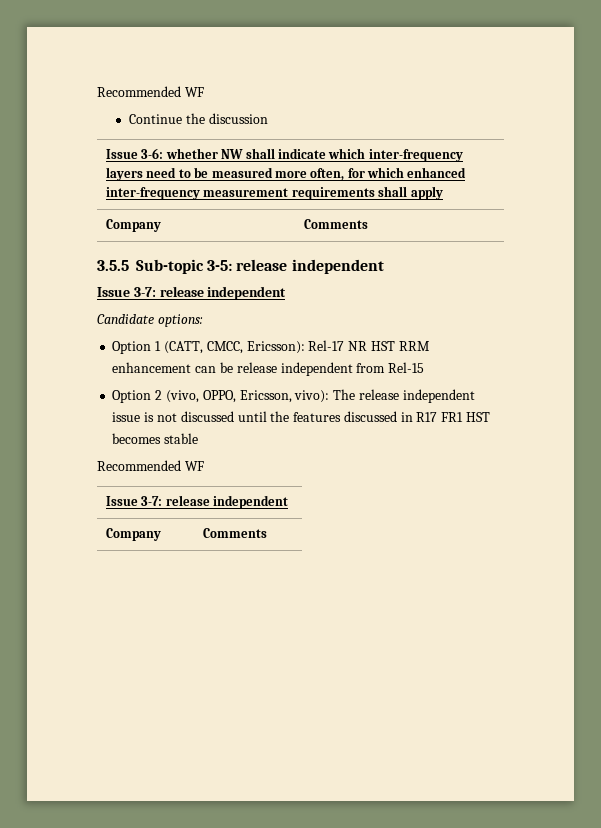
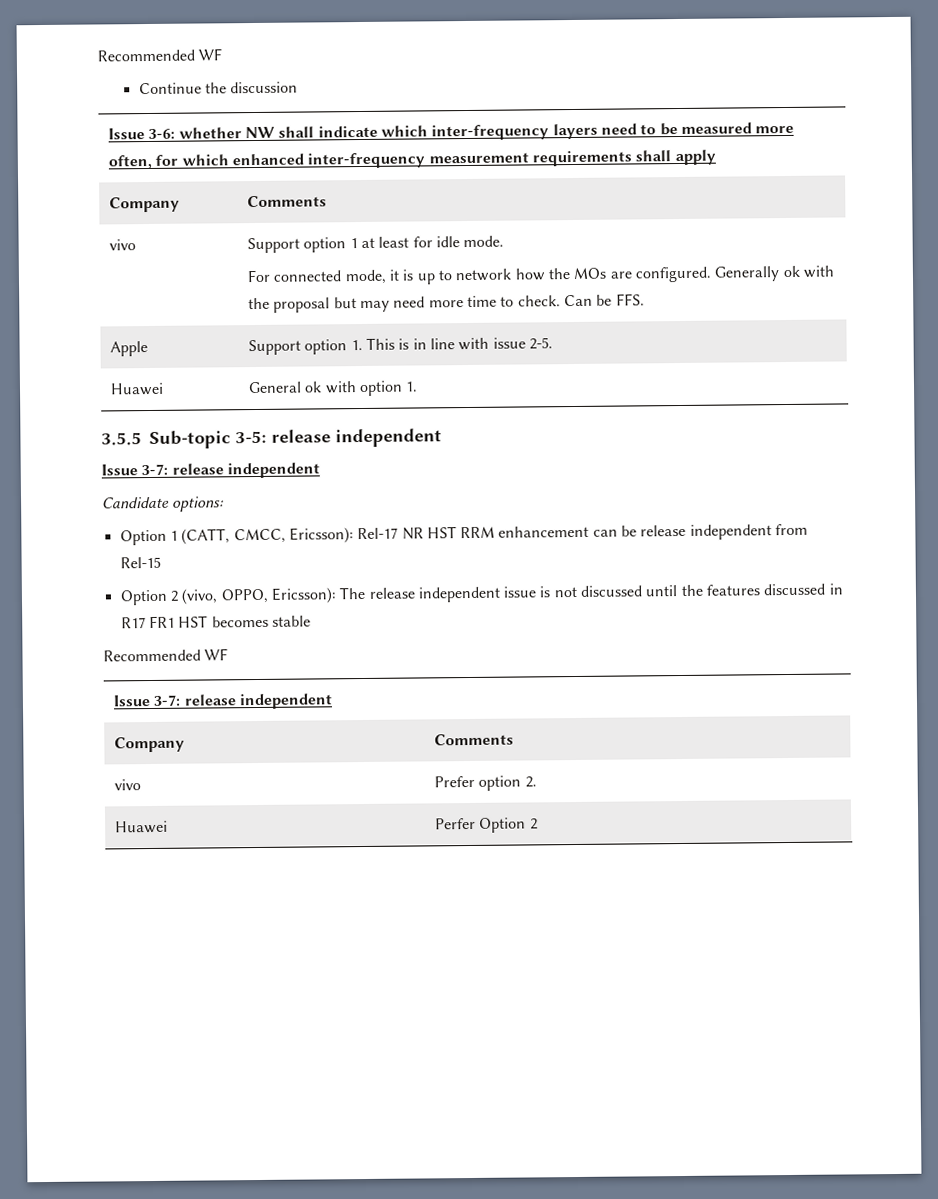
+ vivo | Support option 1 at least for idle mode.
+ For connected mode, it is up to network how the MOs are configured. Generally ok with the proposal but may need more time to check. Can be FFS.
+ Apple | Support option 1. This is in line with issue 2-5.
+ Huawei | General ok with option 1.
- Option 2 (vivo, OPPO, Ericsson, vivo): The release independent issue is not discussed until the features discussed in R17 FR1 HST becomes stable
+ Option 2 (vivo, OPPO, Ericsson): The release independent issue is not discussed until the features discussed in R17 FR1 HST becomes stable
+ vivo | Prefer option 2.
+ Huawei | Perfer Option 2

